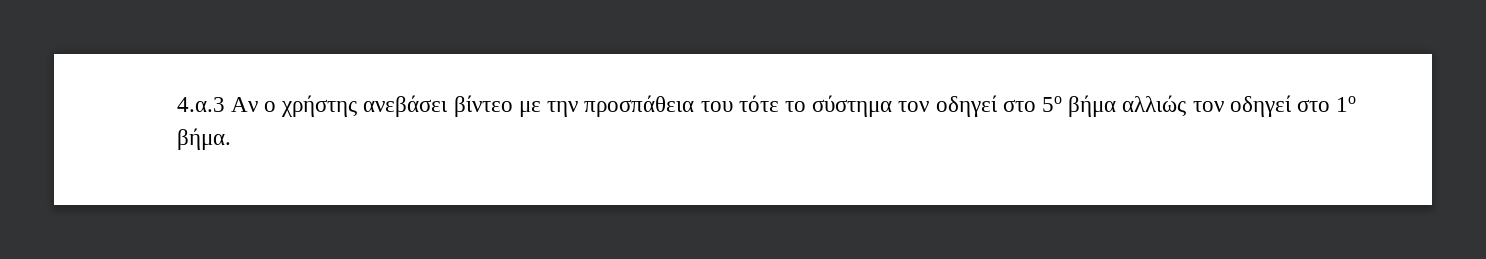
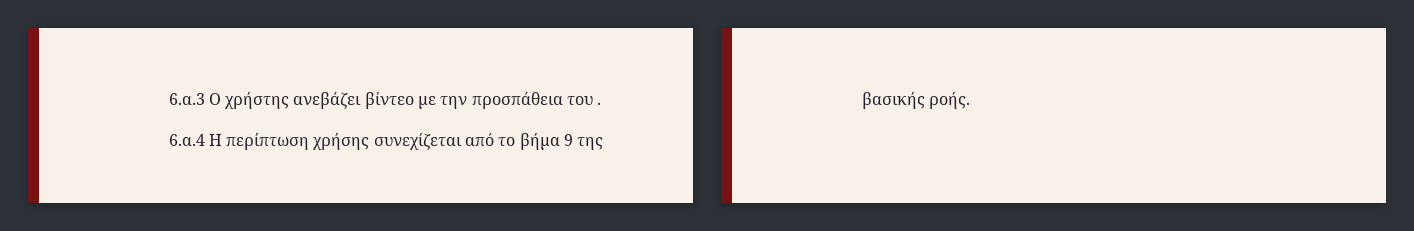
- 4.α.3 Αν ο χρήστης ανεβάσει βίντεο με την προσπάθεια του τότε το σύστημα τον οδηγεί στο 5ο βήμα αλλιώς τον οδηγεί στο 1ο βήμα.
+ 6.α.3 Ο χρήστης ανεβάζει βίντεο με την προσπάθεια του .
+ 6.α.4 Η περίπτωση χρήσης συνεχίζεται από το βήμα 9 της βασικής ροής.

